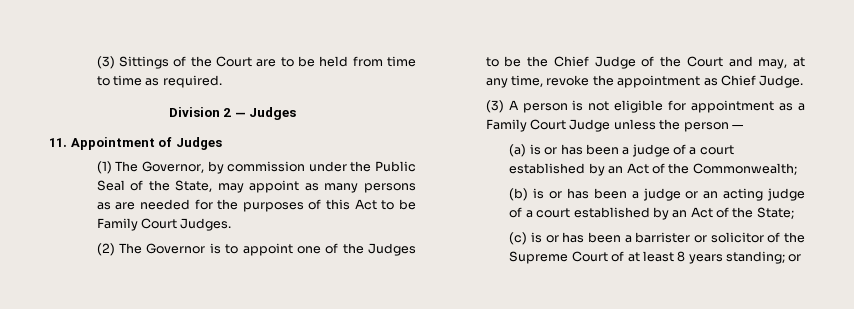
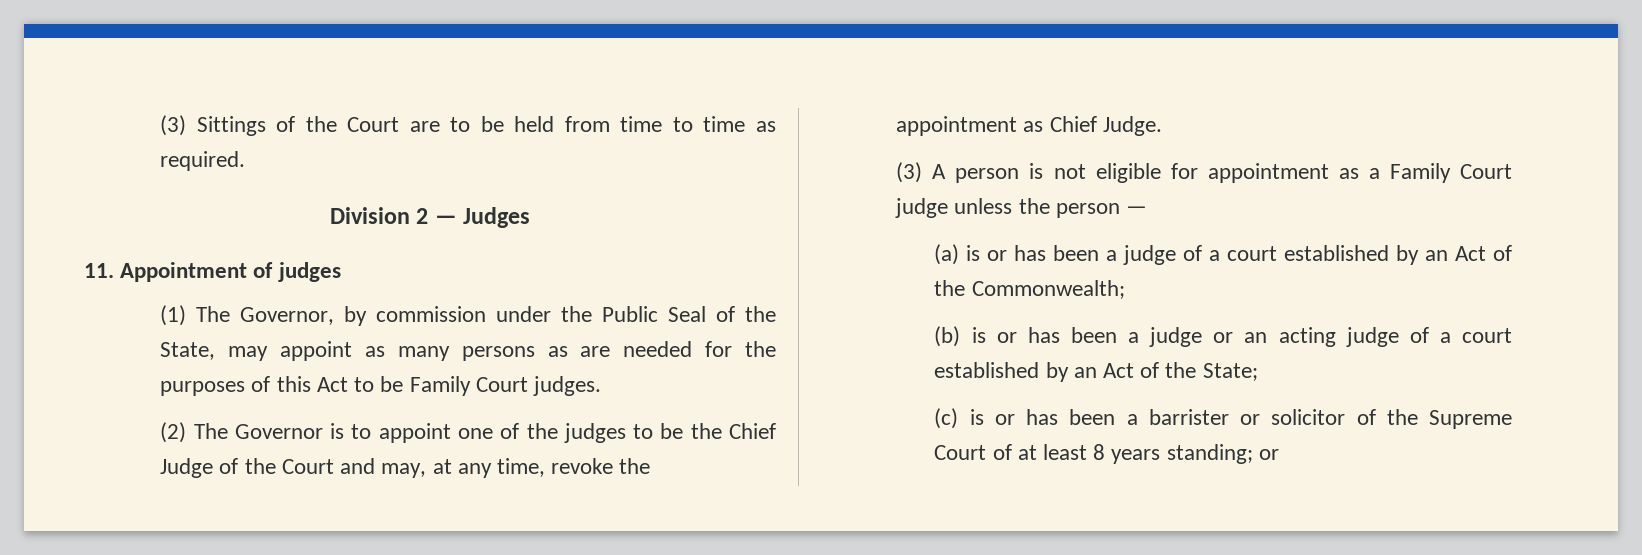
- 11. Appointment of Judges
+ 11. Appointment of judges
- (1) The Governor, by commission under the Public Seal of the State, may appoint as many persons as are needed for the purposes of this Act to be Family Court Judges.
+ (1) The Governor, by commission under the Public Seal of the State, may appoint as many persons as are needed for the purposes of this Act to be Family Court judges.
- (2) The Governor is to appoint one of the Judges to be the Chief Judge of the Court and may, at any time, revoke the appointment as Chief Judge.
+ (2) The Governor is to appoint one of the judges to be the Chief Judge of the Court and may, at any time, revoke the appointment as Chief Judge.
- (3) A person is not eligible for appointment as a Family Court Judge unless the person —
+ (3) A person is not eligible for appointment as a Family Court judge unless the person —

